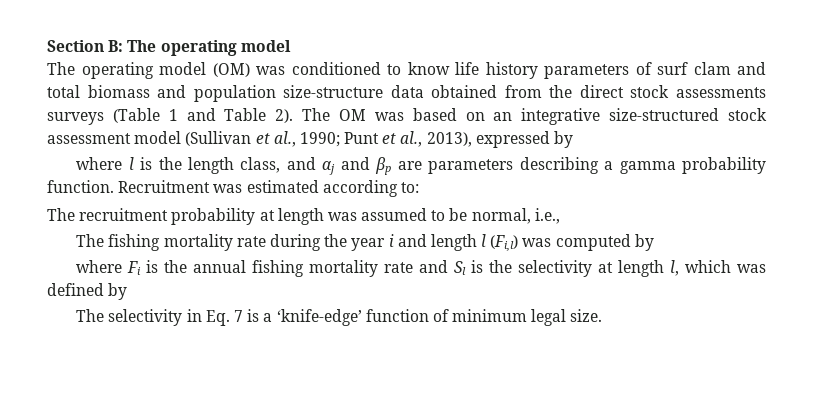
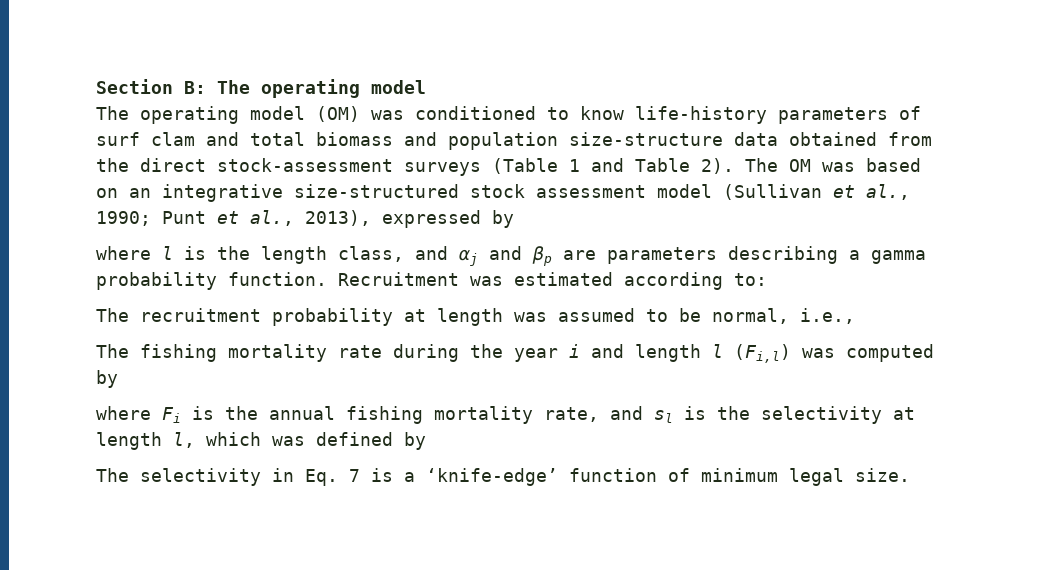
- The operating model (OM) was conditioned to know life history parameters of surf clam and total biomass and population size-structure data obtained from the direct stock assessments surveys (Table 1 and Table 2).
+ The operating model (OM) was conditioned to know life-history parameters of surf clam and total biomass and population size-structure data obtained from the direct stock-assessment surveys (Table 1 and Table 2).
- where Fi is the annual fishing mortality rate and Sl is the selectivity at length l, which was defined by
+ where Fi is the annual fishing mortality rate, and sl is the selectivity at length l, which was defined by

